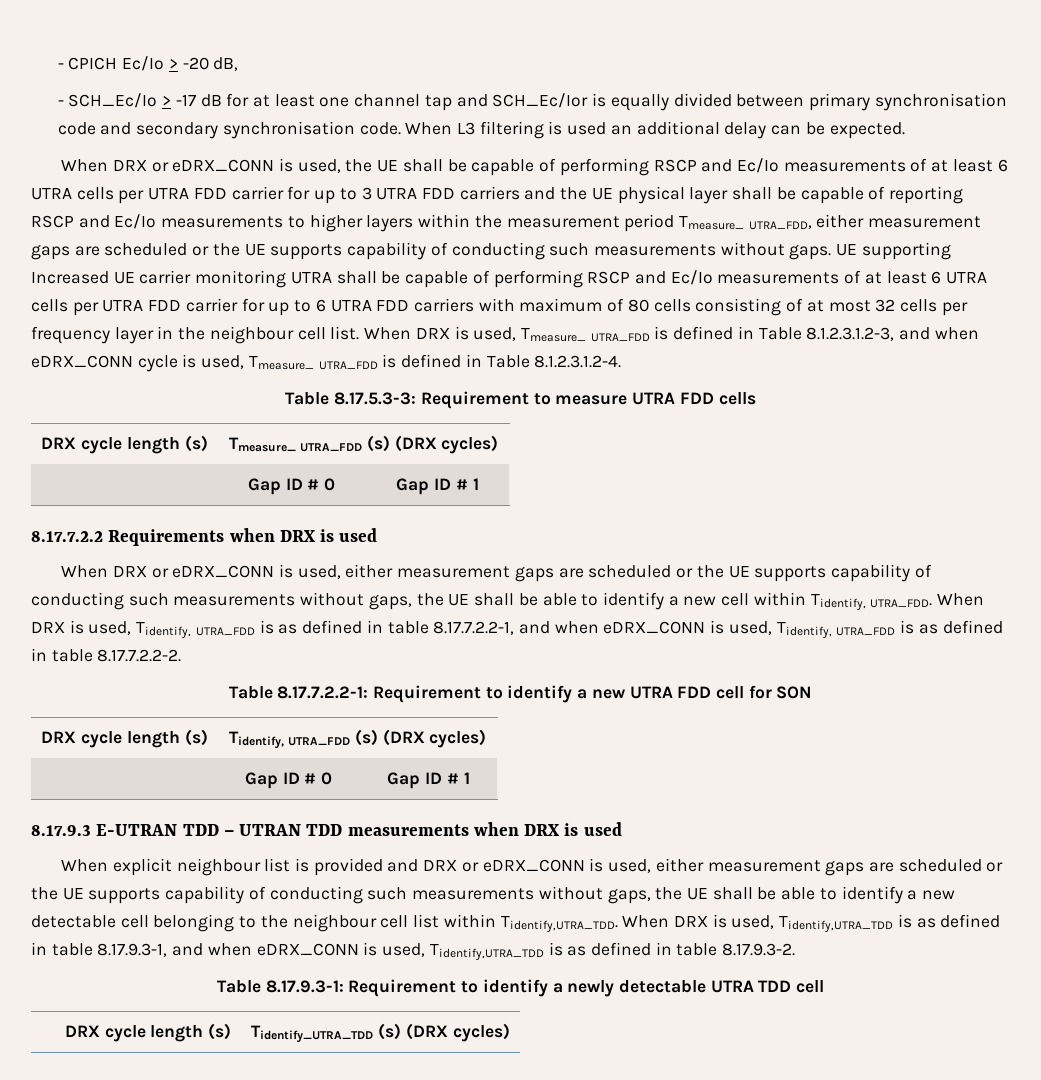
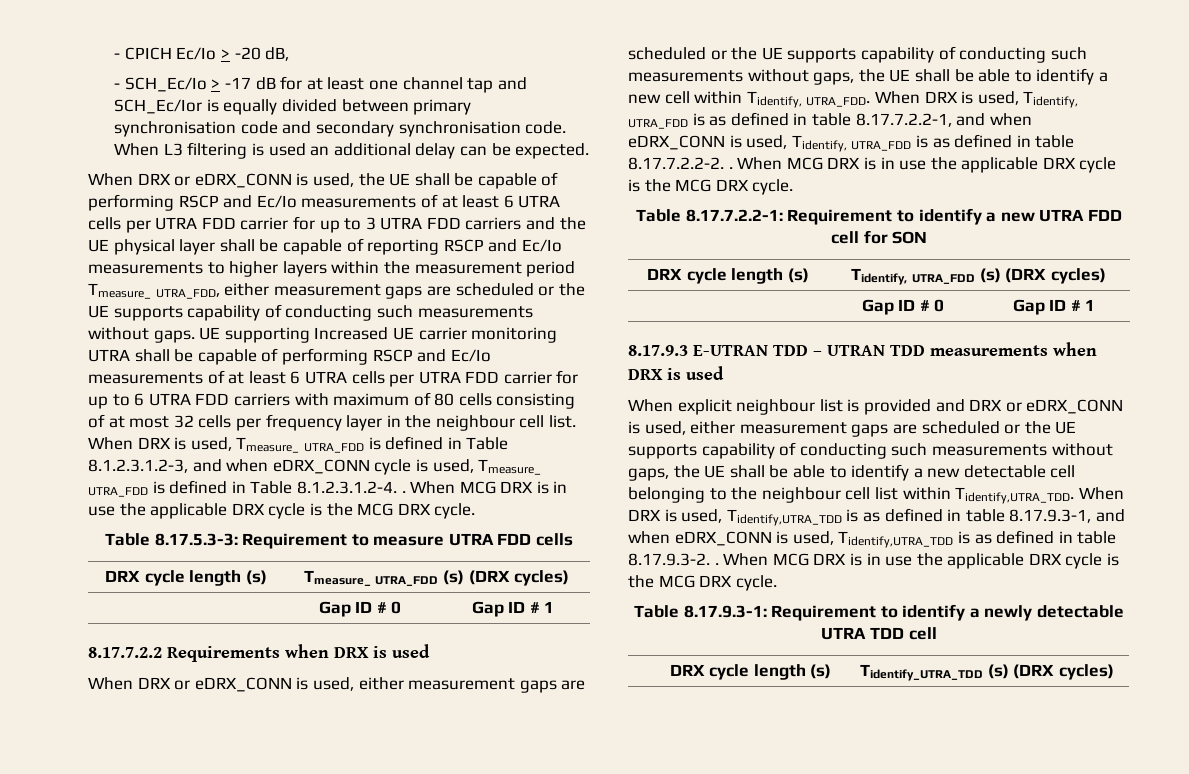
- When DRX is used, Tmeasure_ UTRA_FDD is defined in Table 8.1.2.3.1.2-3, and when eDRX_CONN cycle is used, Tmeasure_ UTRA_FDD is defined in Table 8.1.2.3.1.2-4.
+ When DRX is used, Tmeasure_ UTRA_FDD is defined in Table 8.1.2.3.1.2-3, and when eDRX_CONN cycle is used, Tmeasure_ UTRA_FDD is defined in Table 8.1.2.3.1.2-4. . When MCG DRX is in use the applicable DRX cycle is the MCG DRX cycle.
- When DRX is used, Tidentify, UTRA_FDD is as defined in table 8.17.7.2.2-1, and when eDRX_CONN is used, Tidentify, UTRA_FDD is as defined in table 8.17.7.2.2-2.
+ When DRX is used, Tidentify, UTRA_FDD is as defined in table 8.17.7.2.2-1, and when eDRX_CONN is used, Tidentify, UTRA_FDD is as defined in table 8.17.7.2.2-2. . When MCG DRX is in use the applicable DRX cycle is the MCG DRX cycle.
- When DRX is used, Tidentify,UTRA_TDD is as defined in table 8.17.9.3-1, and when eDRX_CONN is used, Tidentify,UTRA_TDD is as defined in table 8.17.9.3-2.
+ When DRX is used, Tidentify,UTRA_TDD is as defined in table 8.17.9.3-1, and when eDRX_CONN is used, Tidentify,UTRA_TDD is as defined in table 8.17.9.3-2. . When MCG DRX is in use the applicable DRX cycle is the MCG DRX cycle.

